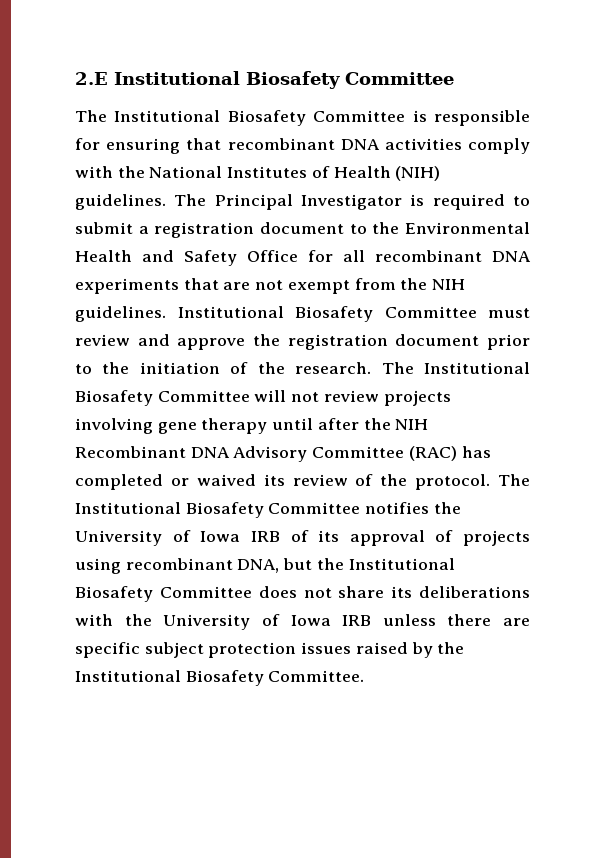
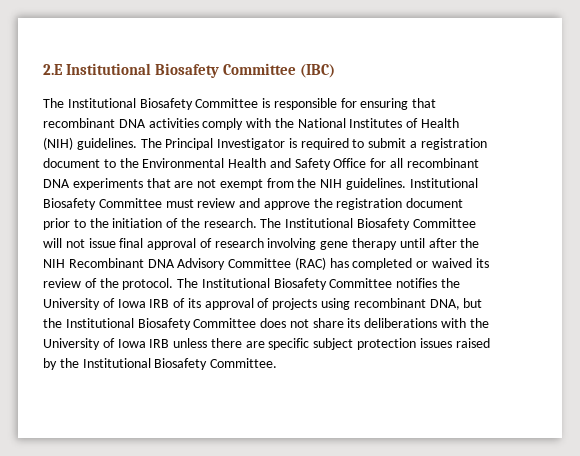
- 2.E Institutional Biosafety Committee
+ 2.E Institutional Biosafety Committee (IBC)
- The Institutional Biosafety Committee will not review projects involving gene therapy until after the NIH Recombinant DNA Advisory Committee (RAC) has completed or waived its review of the protocol.
+ The Institutional Biosafety Committee will not issue final approval of research involving gene therapy until after the NIH Recombinant DNA Advisory Committee (RAC) has completed or waived its review of the protocol.

